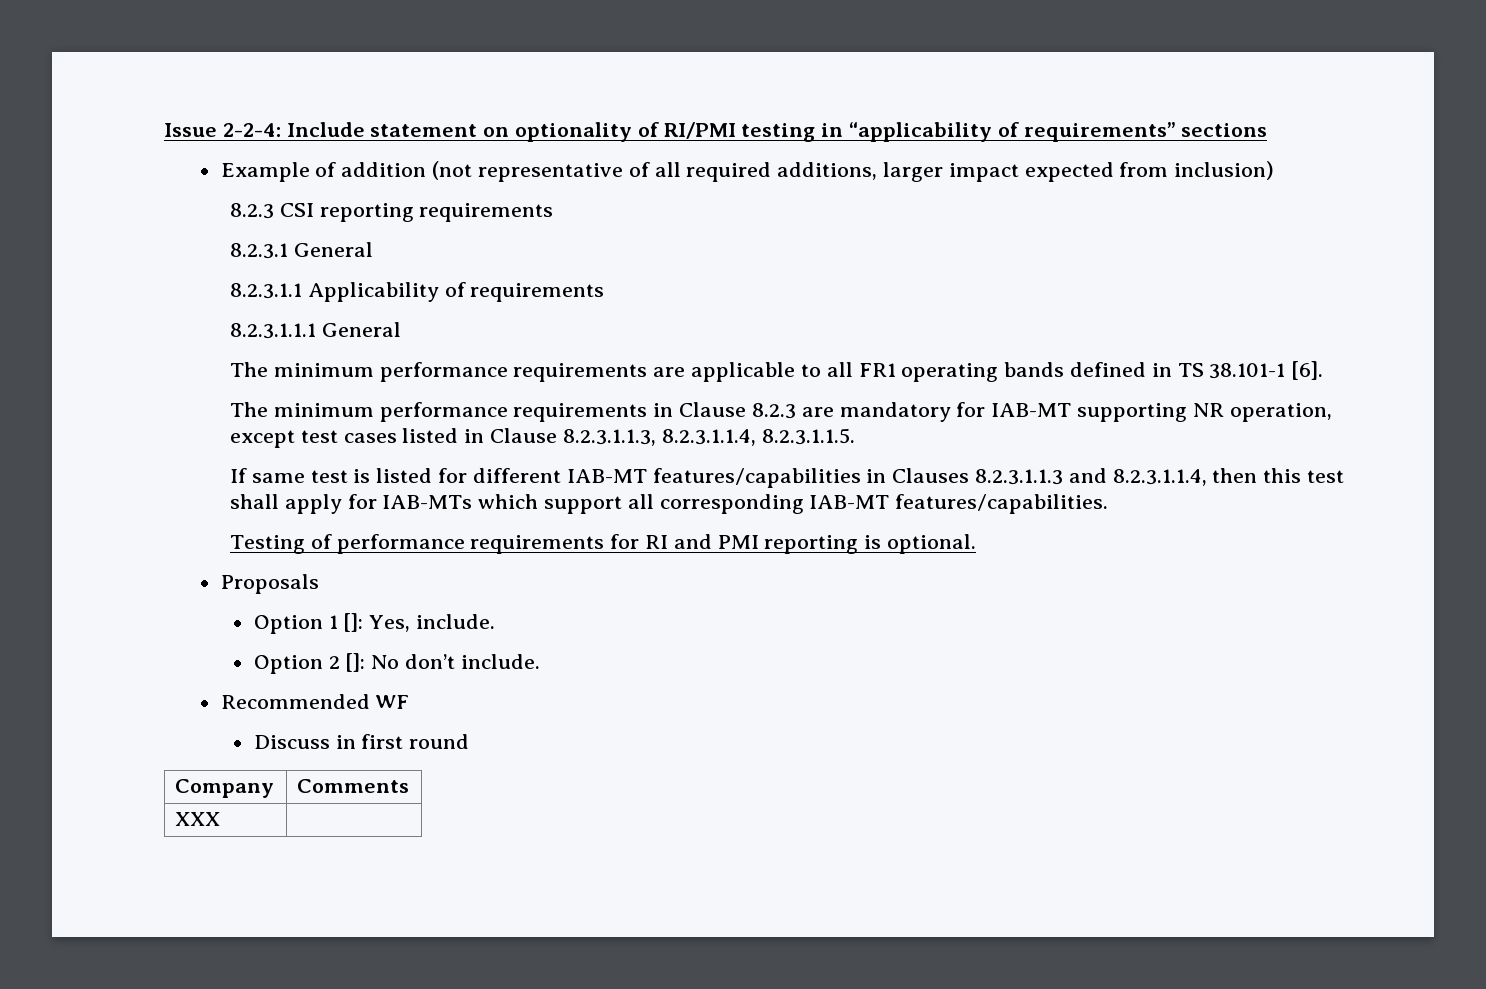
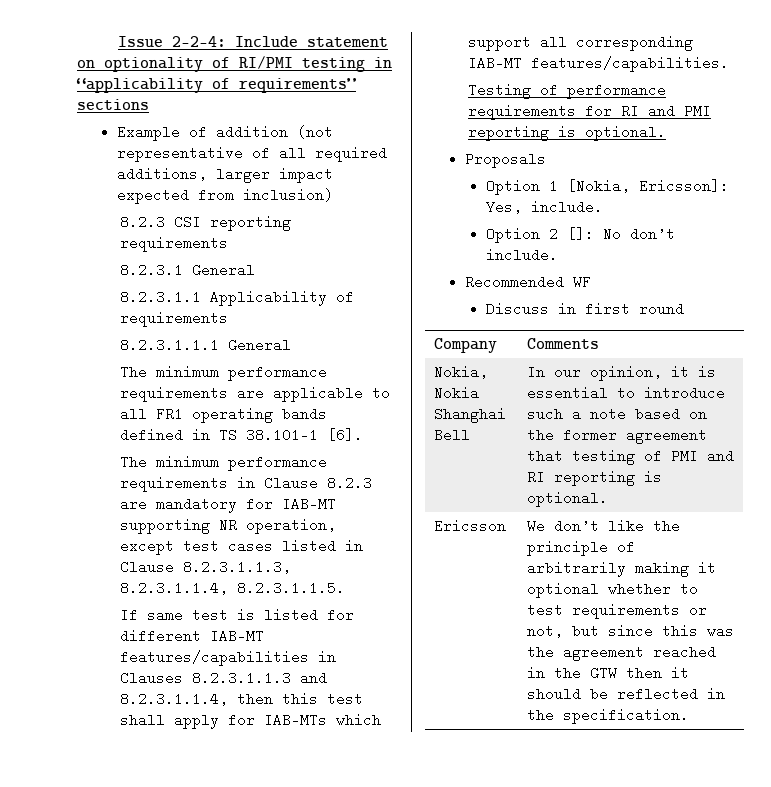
- Option 1 []: Yes, include.
+ Option 1 [Nokia, Ericsson]: Yes, include.
- XXX |
+ Nokia, Nokia Shanghai Bell | In our opinion, it is essential to introduce such a note based on the former agreement that testing of PMI and RI reporting is optional.
+ Ericsson | We don’t like the principle of arbitrarily making it optional whether to test requirements or not, but since this was the agreement reached in the GTW then it should be reflected in the specification.

